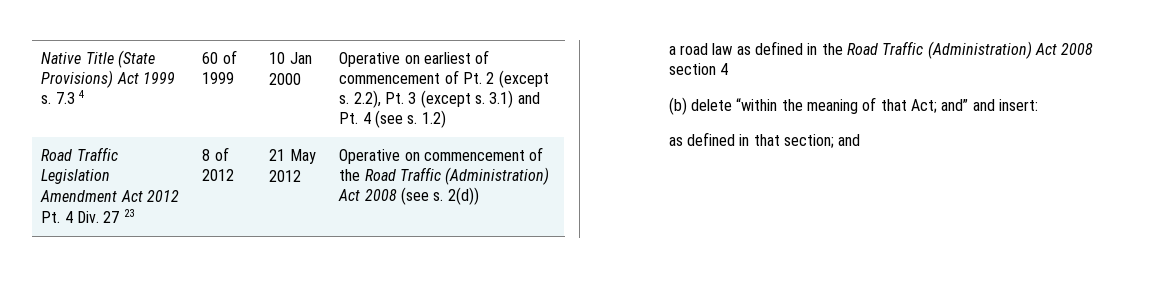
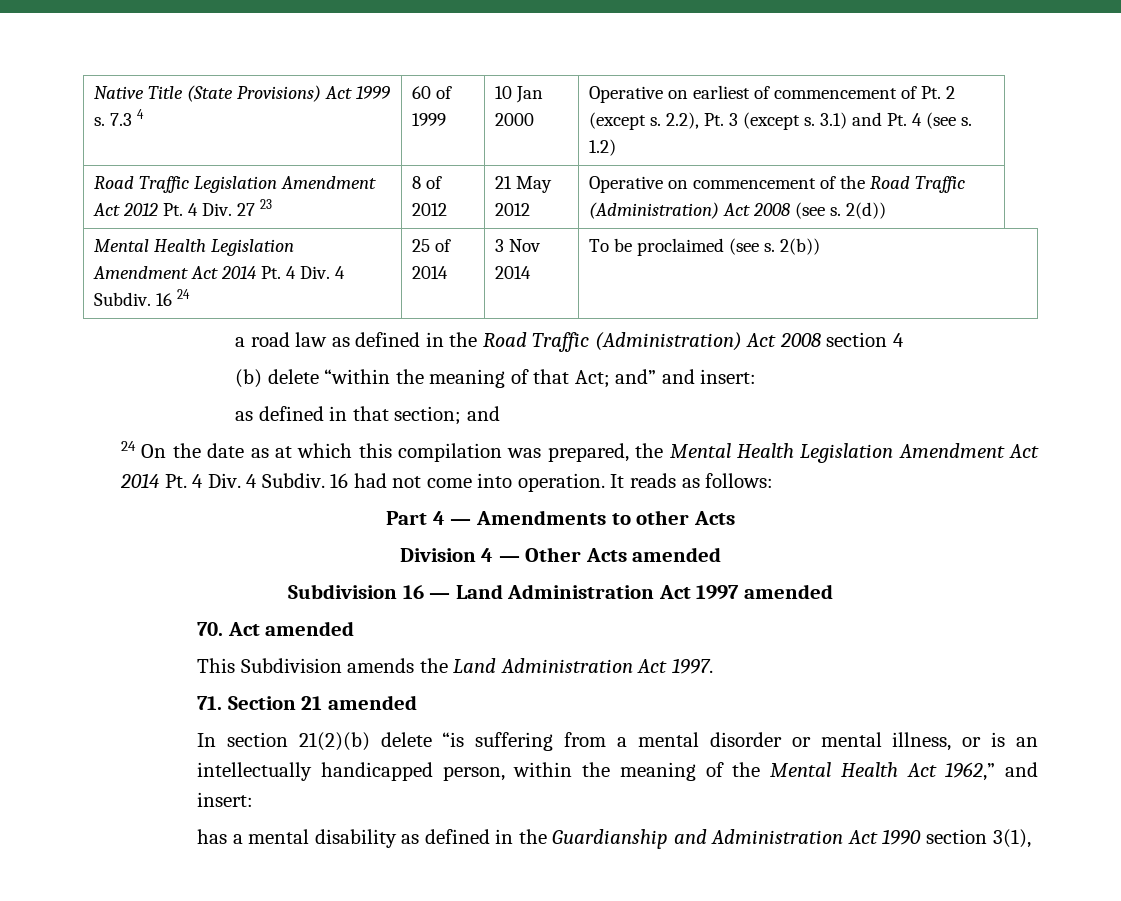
+ Mental Health Legislation Amendment Act 2014 Pt. 4 Div. 4 Subdiv. 16 24 | 25 of 2014 | 3 Nov 2014 | To be proclaimed (see s. 2(b))
+ 24 On the date as at which this compilation was prepared, the Mental Health Legislation Amendment Act 2014 Pt. 4 Div. 4 Subdiv. 16 had not come into operation. It reads as follows:
+ Part 4 — Amendments to other Acts
+ Division 4 — Other Acts amended
+ Subdivision 16 — Land Administration Act 1997 amended
+ 70. Act amended
+ This Subdivision amends the Land Administration Act 1997.
+ 71. Section 21 amended
+ In section 21(2)(b) delete “is suffering from a mental disorder or mental illness, or is an intellectually handicapped person, within the meaning of the Mental Health Act 1962,” and insert:
+ has a mental disability as defined in the Guardianship and Administration Act 1990 section 3(1),

